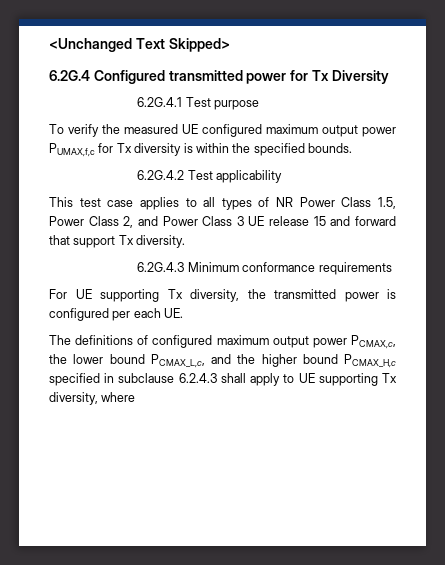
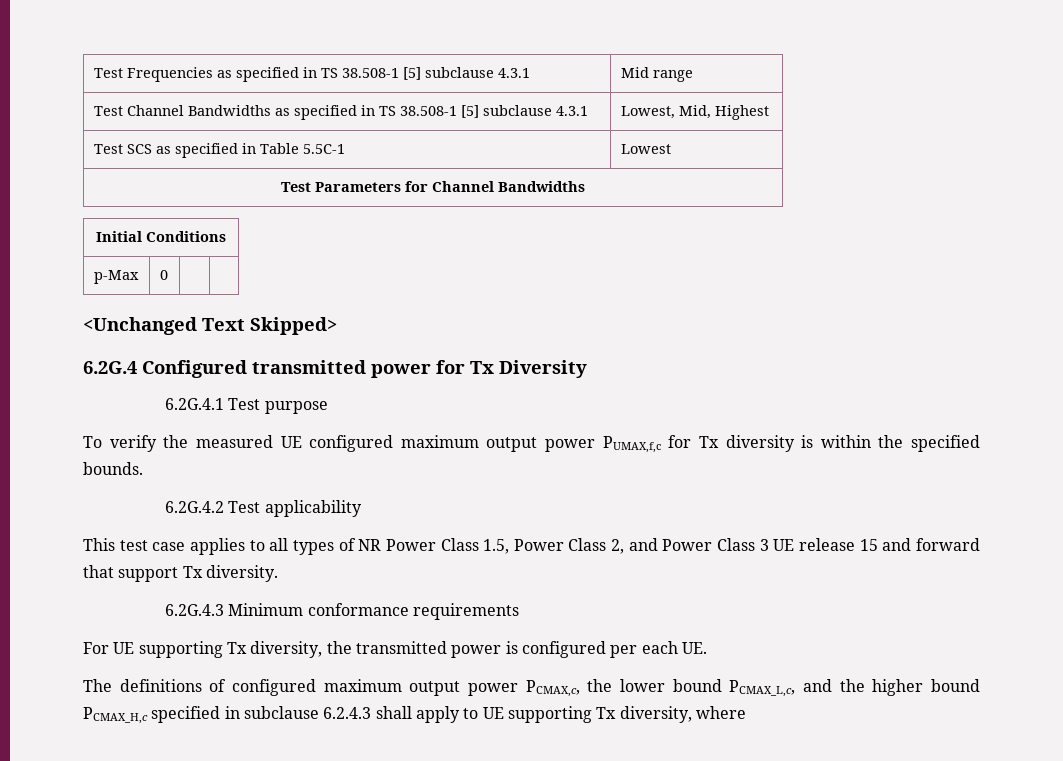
+ Test Frequencies as specified in TS 38.508-1 [5] subclause 4.3.1 | Mid range
+ Test Channel Bandwidths as specified in TS 38.508-1 [5] subclause 4.3.1 | Lowest, Mid, Highest
+ Test SCS as specified in Table 5.5C-1 | Lowest
+ Test Parameters for Channel Bandwidths
+ Initial Conditions
+ p-Max | 0 | |

